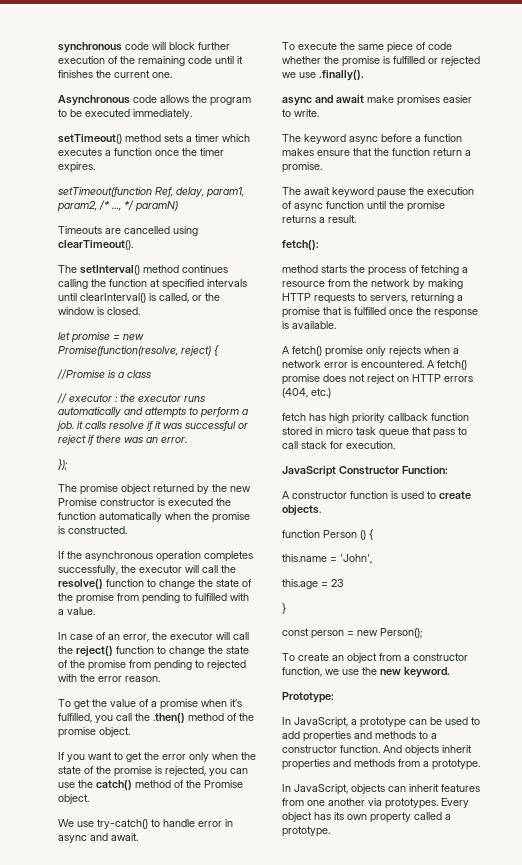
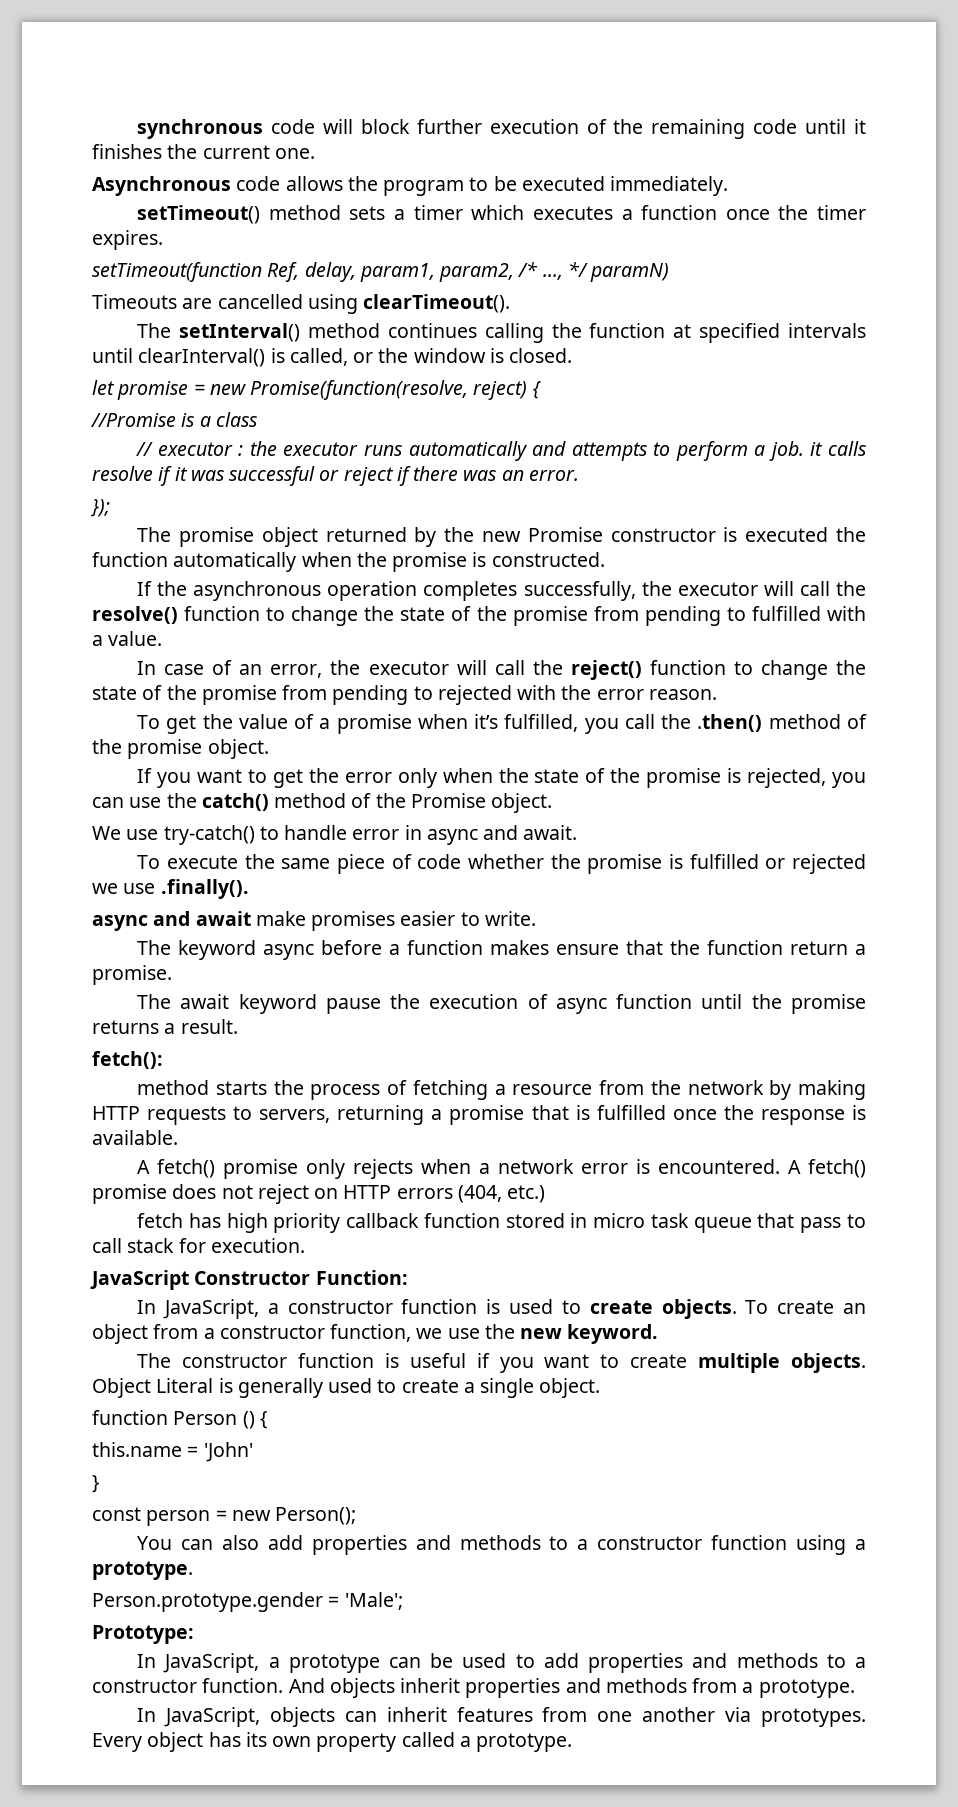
- A constructor function is used to create objects.
- function Person () {
- this.name = 'John',
- this.age = 23
- }
- const person = new Person();
- To create an object from a constructor function, we use the new keyword.
+ In JavaScript, a constructor function is used to create objects. To create an object from a constructor function, we use the new keyword.
+ The constructor function is useful if you want to create multiple objects. Object Literal is generally used to create a single object.
+ function Person () {
+ this.name = 'John'
+ }
+ const person = new Person();
+ You can also add properties and methods to a constructor function using a prototype.
+ Person.prototype.gender = 'Male';

